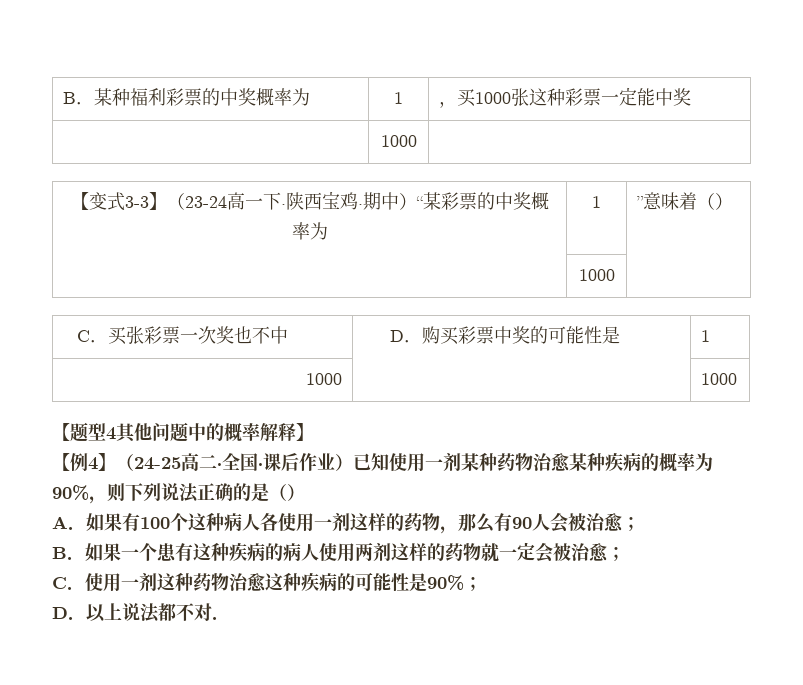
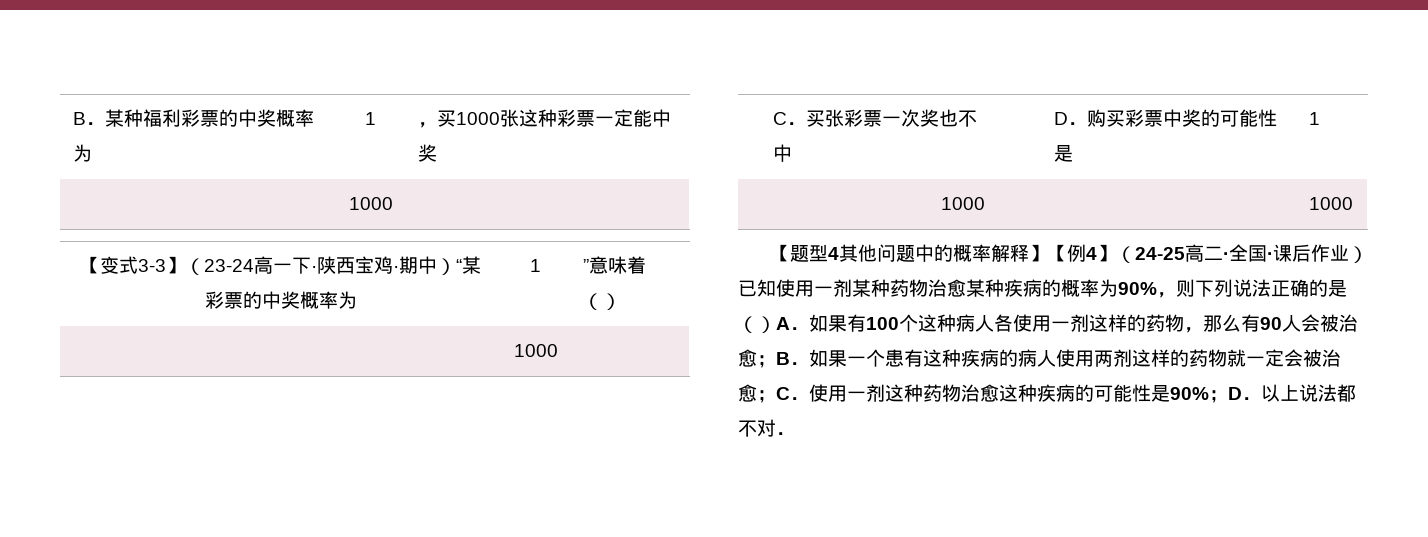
- 【题型4其他问题中的概率解释】
- 【例4】（24-25高二·全国·课后作业）已知使用一剂某种药物治愈某种疾病的概率为90%，则下列说法正确的是（）
- A．如果有100个这种病人各使用一剂这样的药物，那么有90人会被治愈；
- B．如果一个患有这种疾病的病人使用两剂这样的药物就一定会被治愈；
- C．使用一剂这种药物治愈这种疾病的可能性是90%；
- D．以上说法都不对．
+ 【题型4其他问题中的概率解释】【例4】（24-25高二·全国·课后作业）已知使用一剂某种药物治愈某种疾病的概率为90%，则下列说法正确的是（）A．如果有100个这种病人各使用一剂这样的药物，那么有90人会被治愈；B．如果一个患有这种疾病的病人使用两剂这样的药物就一定会被治愈；C．使用一剂这种药物治愈这种疾病的可能性是90%；D．以上说法都不对．

